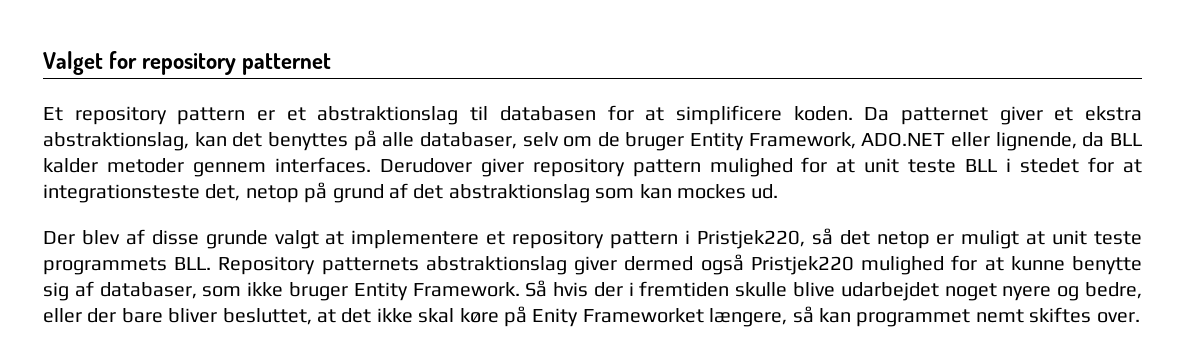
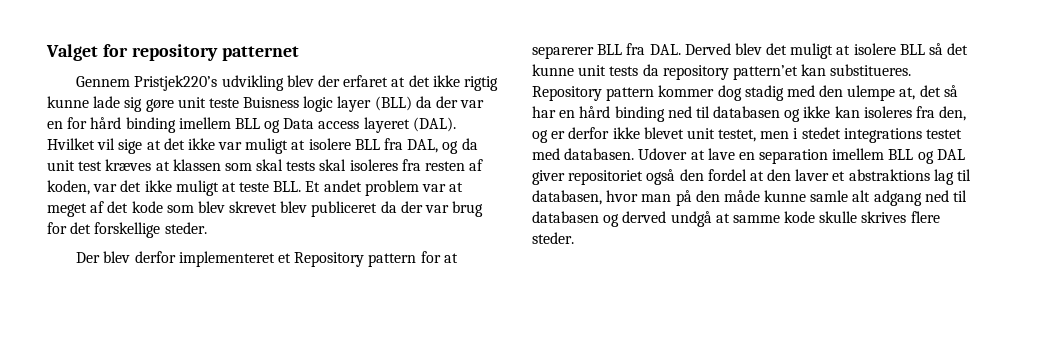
- Et repository pattern er et abstraktionslag til databasen for at simplificere koden. Da patternet giver et ekstra abstraktionslag, kan det benyttes på alle databaser, selv om de bruger Entity Framework, ADO.NET eller lignende, da BLL kalder metoder gennem interfaces. Derudover giver repository pattern mulighed for at unit teste BLL i stedet for at integrationsteste det, netop på grund af det abstraktionslag som kan mockes ud.
- Der blev af disse grunde valgt at implementere et repository pattern i Pristjek220, så det netop er muligt at unit teste programmets BLL. Repository patternets abstraktionslag giver dermed også Pristjek220 mulighed for at kunne benytte sig af databaser, som ikke bruger Entity Framework. Så hvis der i fremtiden skulle blive udarbejdet noget nyere og bedre, eller der bare bliver besluttet, at det ikke skal køre på Enity Frameworket længere, så kan programmet nemt skiftes over.
+ Gennem Pristjek220’s udvikling blev der erfaret at det ikke rigtig kunne lade sig gøre unit teste Buisness logic layer (BLL) da der var en for hård binding imellem BLL og Data access layeret (DAL). Hvilket vil sige at det ikke var muligt at isolere BLL fra DAL, og da unit test kræves at klassen som skal tests skal isoleres fra resten af koden, var det ikke muligt at teste BLL. Et andet problem var at meget af det kode som blev skrevet blev publiceret da der var brug for det forskellige steder.
+ Der blev derfor implementeret et Repository pattern for at separerer BLL fra DAL. Derved blev det muligt at isolere BLL så det kunne unit tests da repository pattern’et kan substitueres. Repository pattern kommer dog stadig med den ulempe at, det så har en hård binding ned til databasen og ikke kan isoleres fra den, og er derfor ikke blevet unit testet, men i stedet integrations testet med databasen. Udover at lave en separation imellem BLL og DAL giver repositoriet også den fordel at den laver et abstraktions lag til databasen, hvor man på den måde kunne samle alt adgang ned til databasen og derved undgå at samme kode skulle skrives flere steder.

